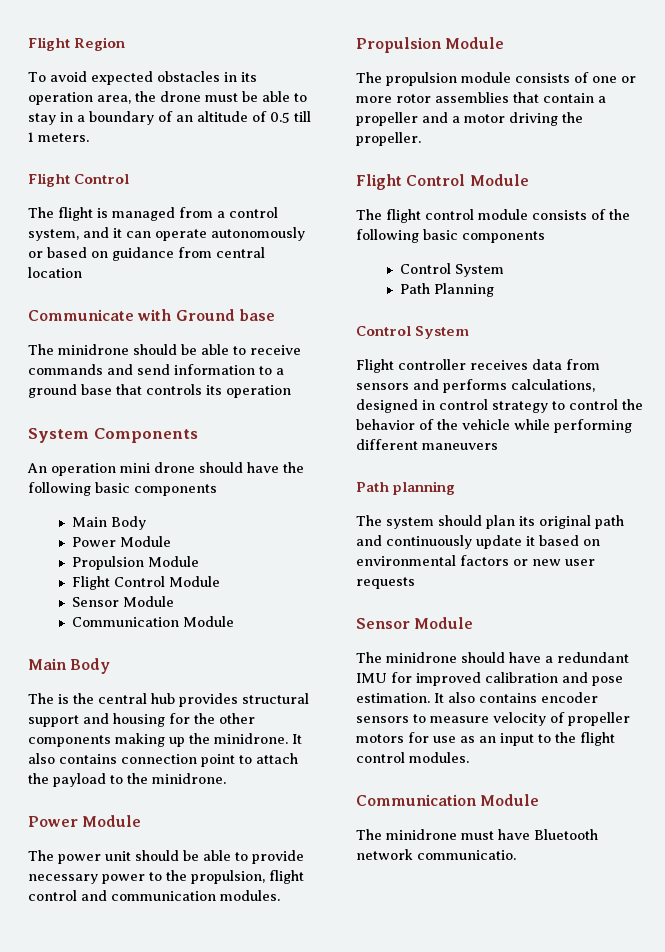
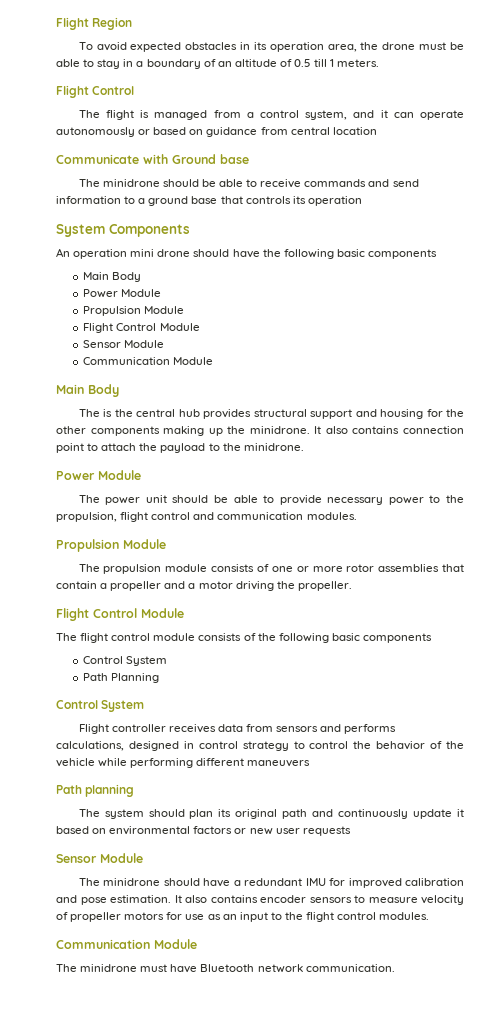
- The minidrone must have Bluetooth network communicatio.
+ The minidrone must have Bluetooth network communication.

